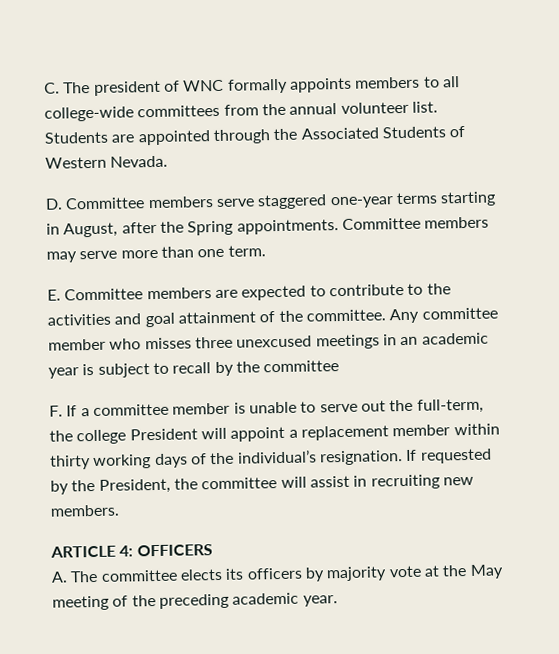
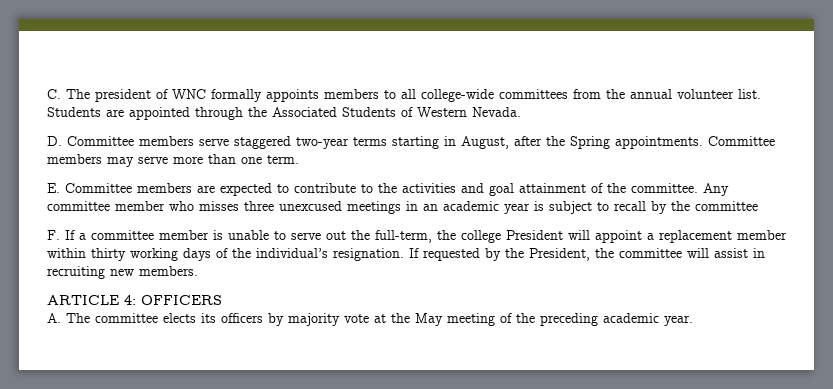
- D. Committee members serve staggered one-year terms starting in August, after the Spring appointments.
+ D. Committee members serve staggered two-year terms starting in August, after the Spring appointments.

